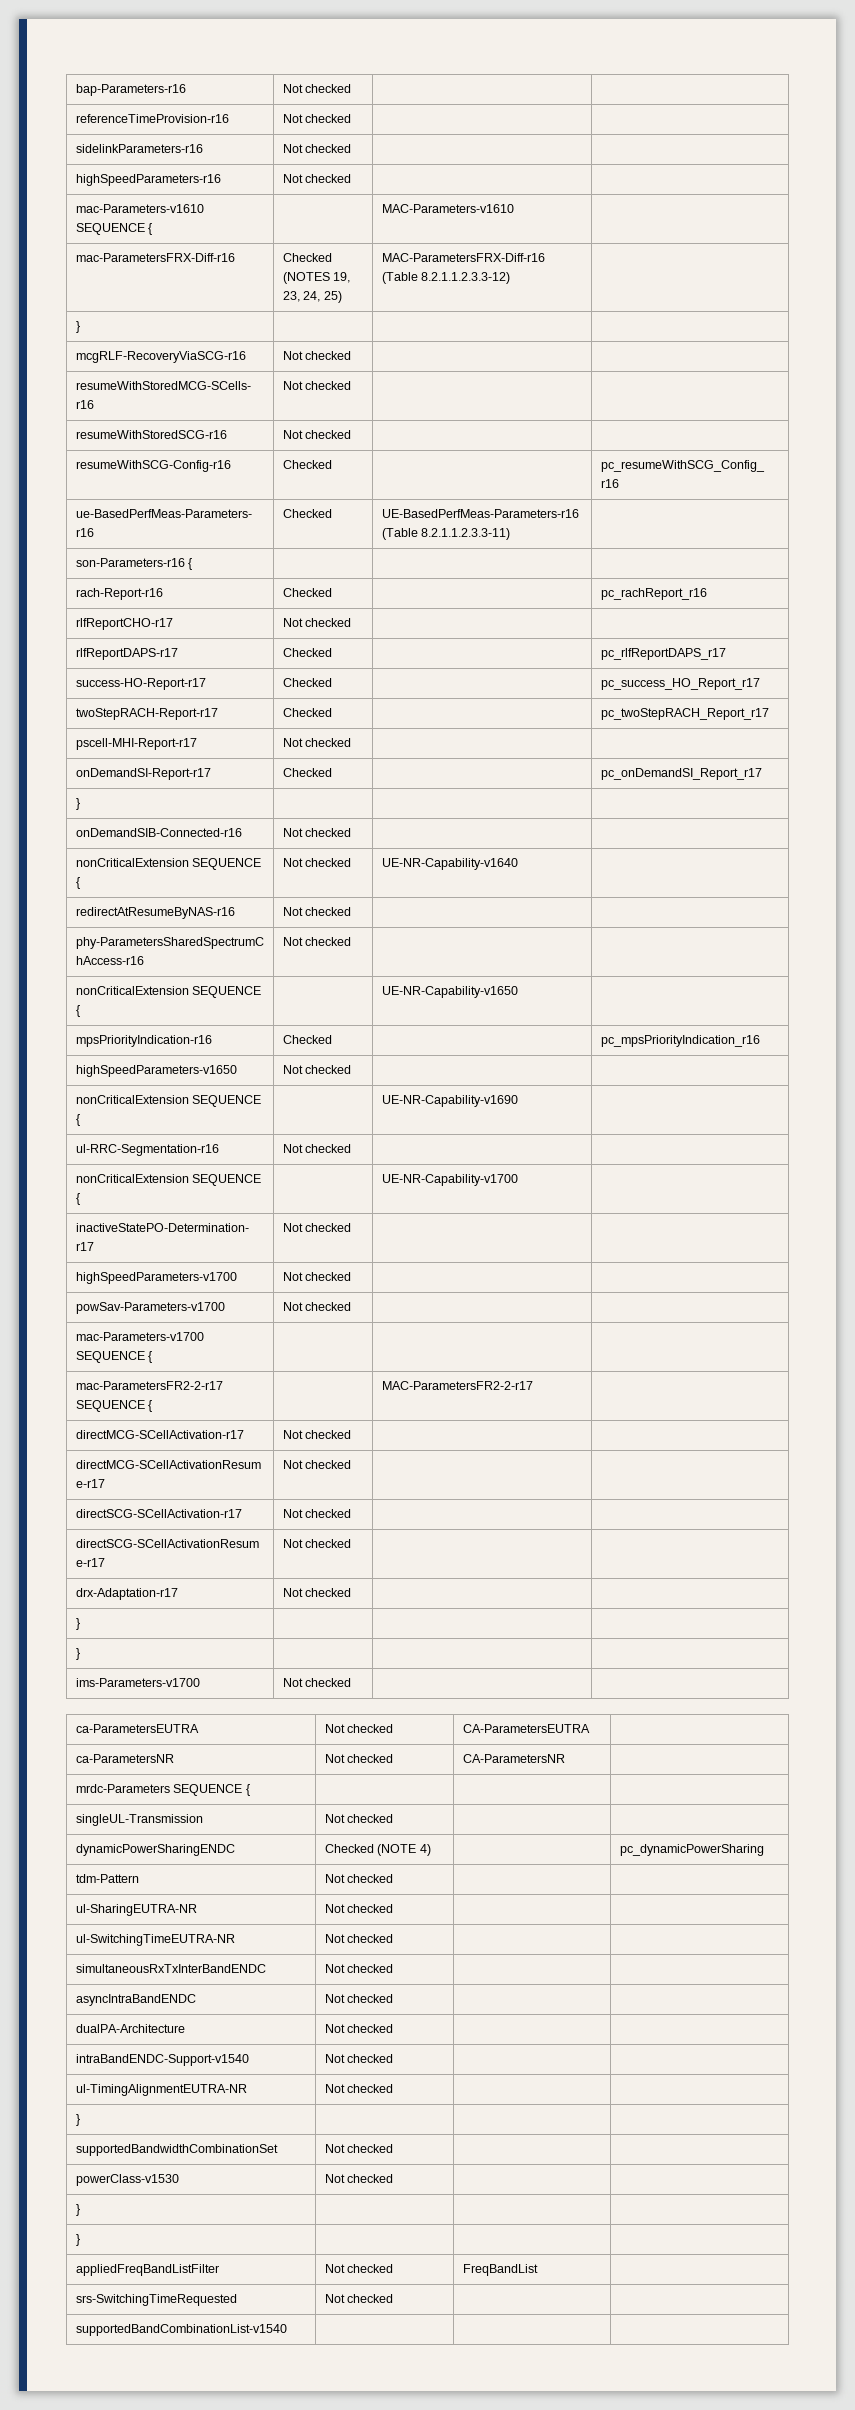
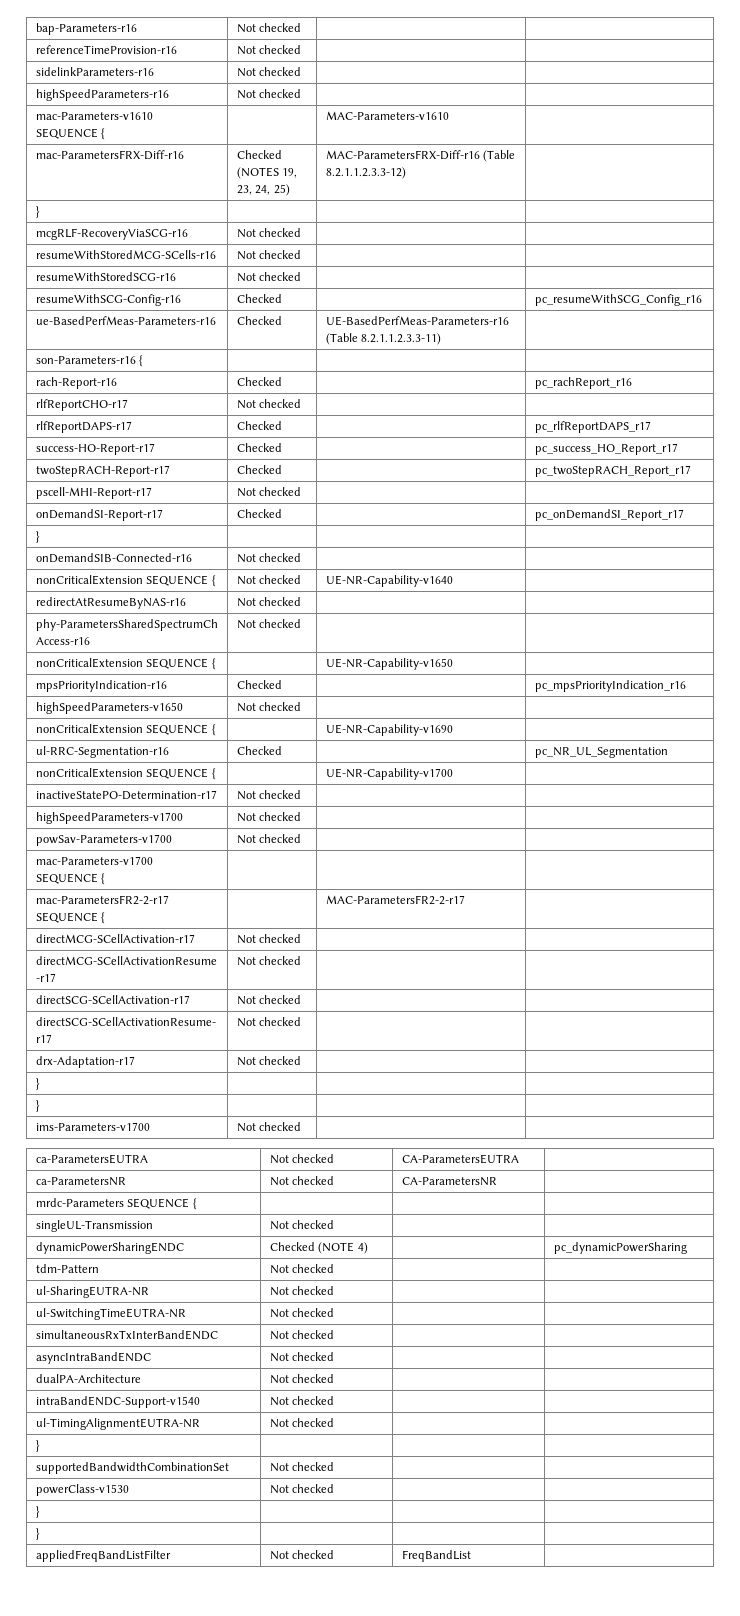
- ul-RRC-Segmentation-r16 | Not checked | |
+ ul-RRC-Segmentation-r16 | Checked | | pc_NR_UL_Segmentation
- srs-SwitchingTimeRequested | Not checked | |
- supportedBandCombinationList-v1540 | | |

